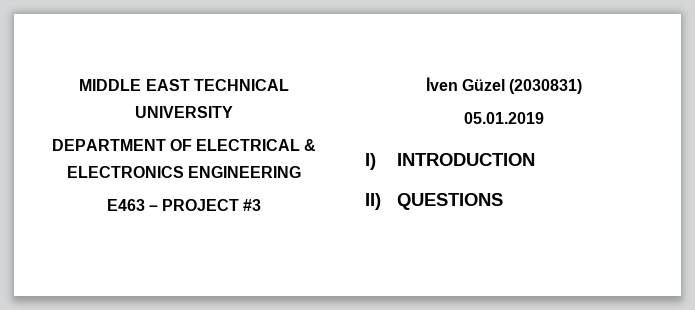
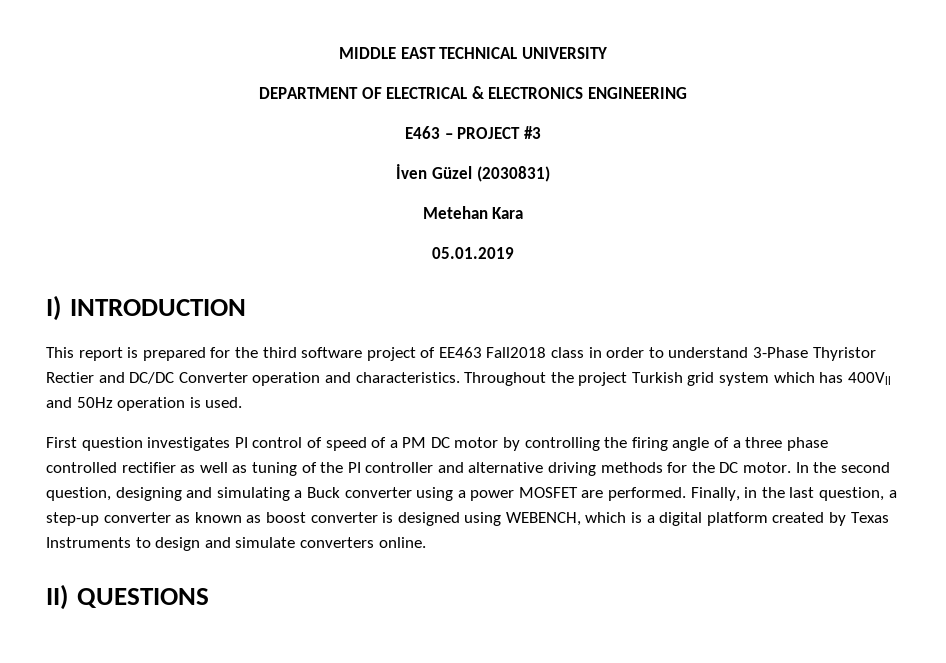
+ Metehan Kara
+ This report is prepared for the third software project of EE463 Fall2018 class in order to understand 3-Phase Thyristor Rectier and DC/DC Converter operation and characteristics. Throughout the project Turkish grid system which has 400Vll and 50Hz operation is used.
+ First question investigates PI control of speed of a PM DC motor by controlling the firing angle of a three phase controlled rectifier as well as tuning of the PI controller and alternative driving methods for the DC motor. In the second question, designing and simulating a Buck converter using a power MOSFET are performed. Finally, in the last question, a step-up converter as known as boost converter is designed using WEBENCH, which is a digital platform created by Texas Instruments to design and simulate converters online.

